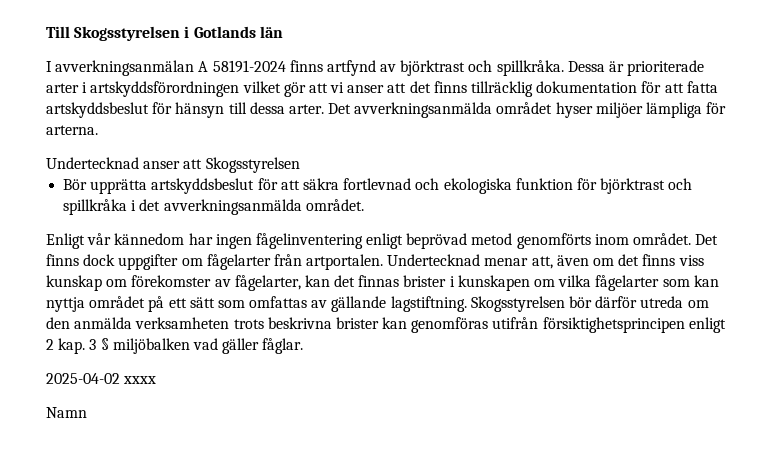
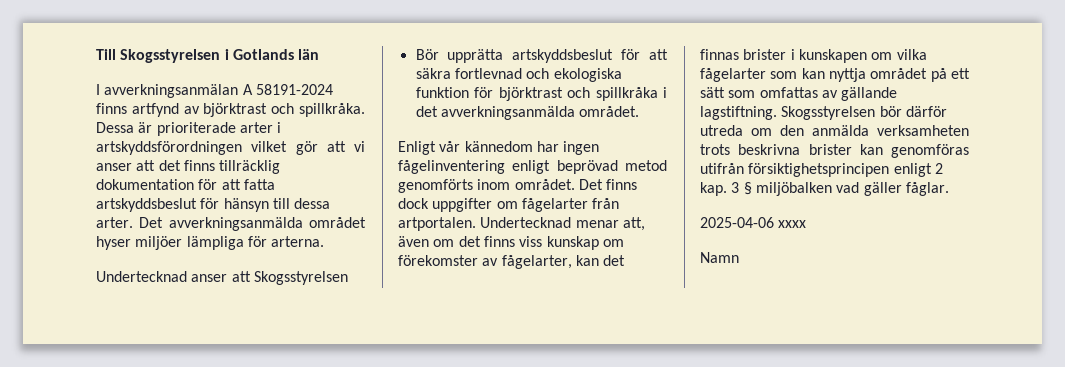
- 2025-04-02 xxxx
+ 2025-04-06 xxxx

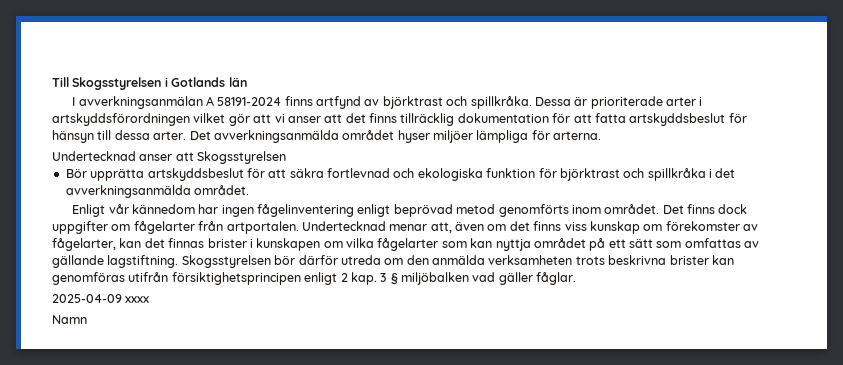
- 2025-04-06 xxxx
+ 2025-04-09 xxxx

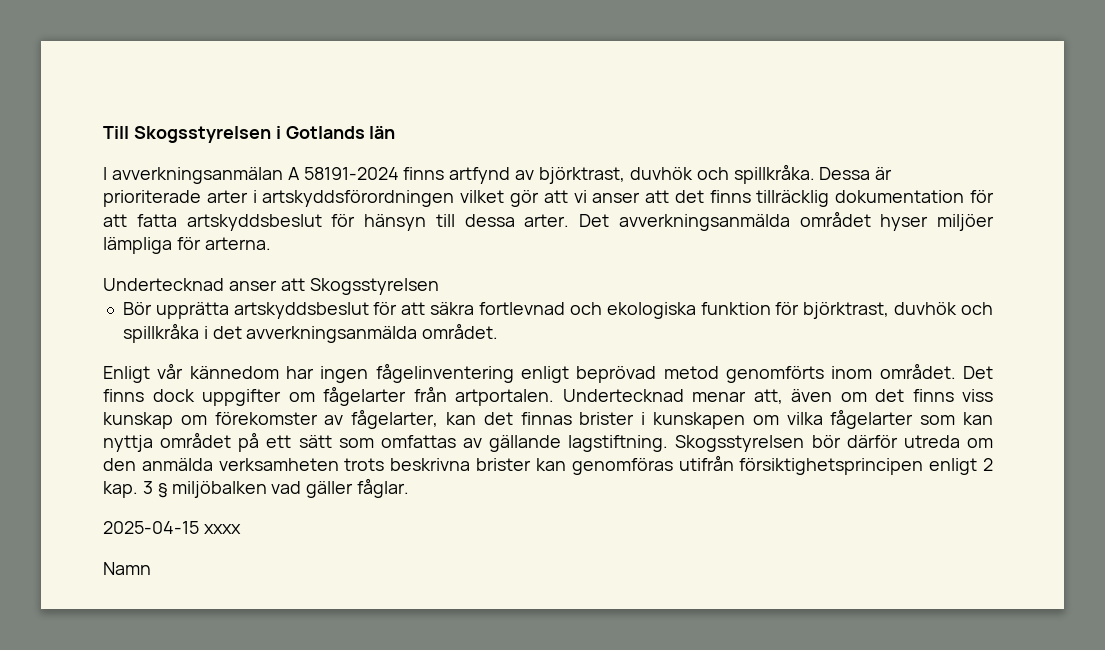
- I avverkningsanmälan A 58191-2024 finns artfynd av björktrast och spillkråka.
+ I avverkningsanmälan A 58191-2024 finns artfynd av björktrast, duvhök och spillkråka.
- Bör upprätta artskyddsbeslut för att säkra fortlevnad och ekologiska funktion för björktrast och spillkråka i det avverkningsanmälda området.
+ Bör upprätta artskyddsbeslut för att säkra fortlevnad och ekologiska funktion för björktrast, duvhök och spillkråka i det avverkningsanmälda området.
- 2025-04-09 xxxx
+ 2025-04-15 xxxx

